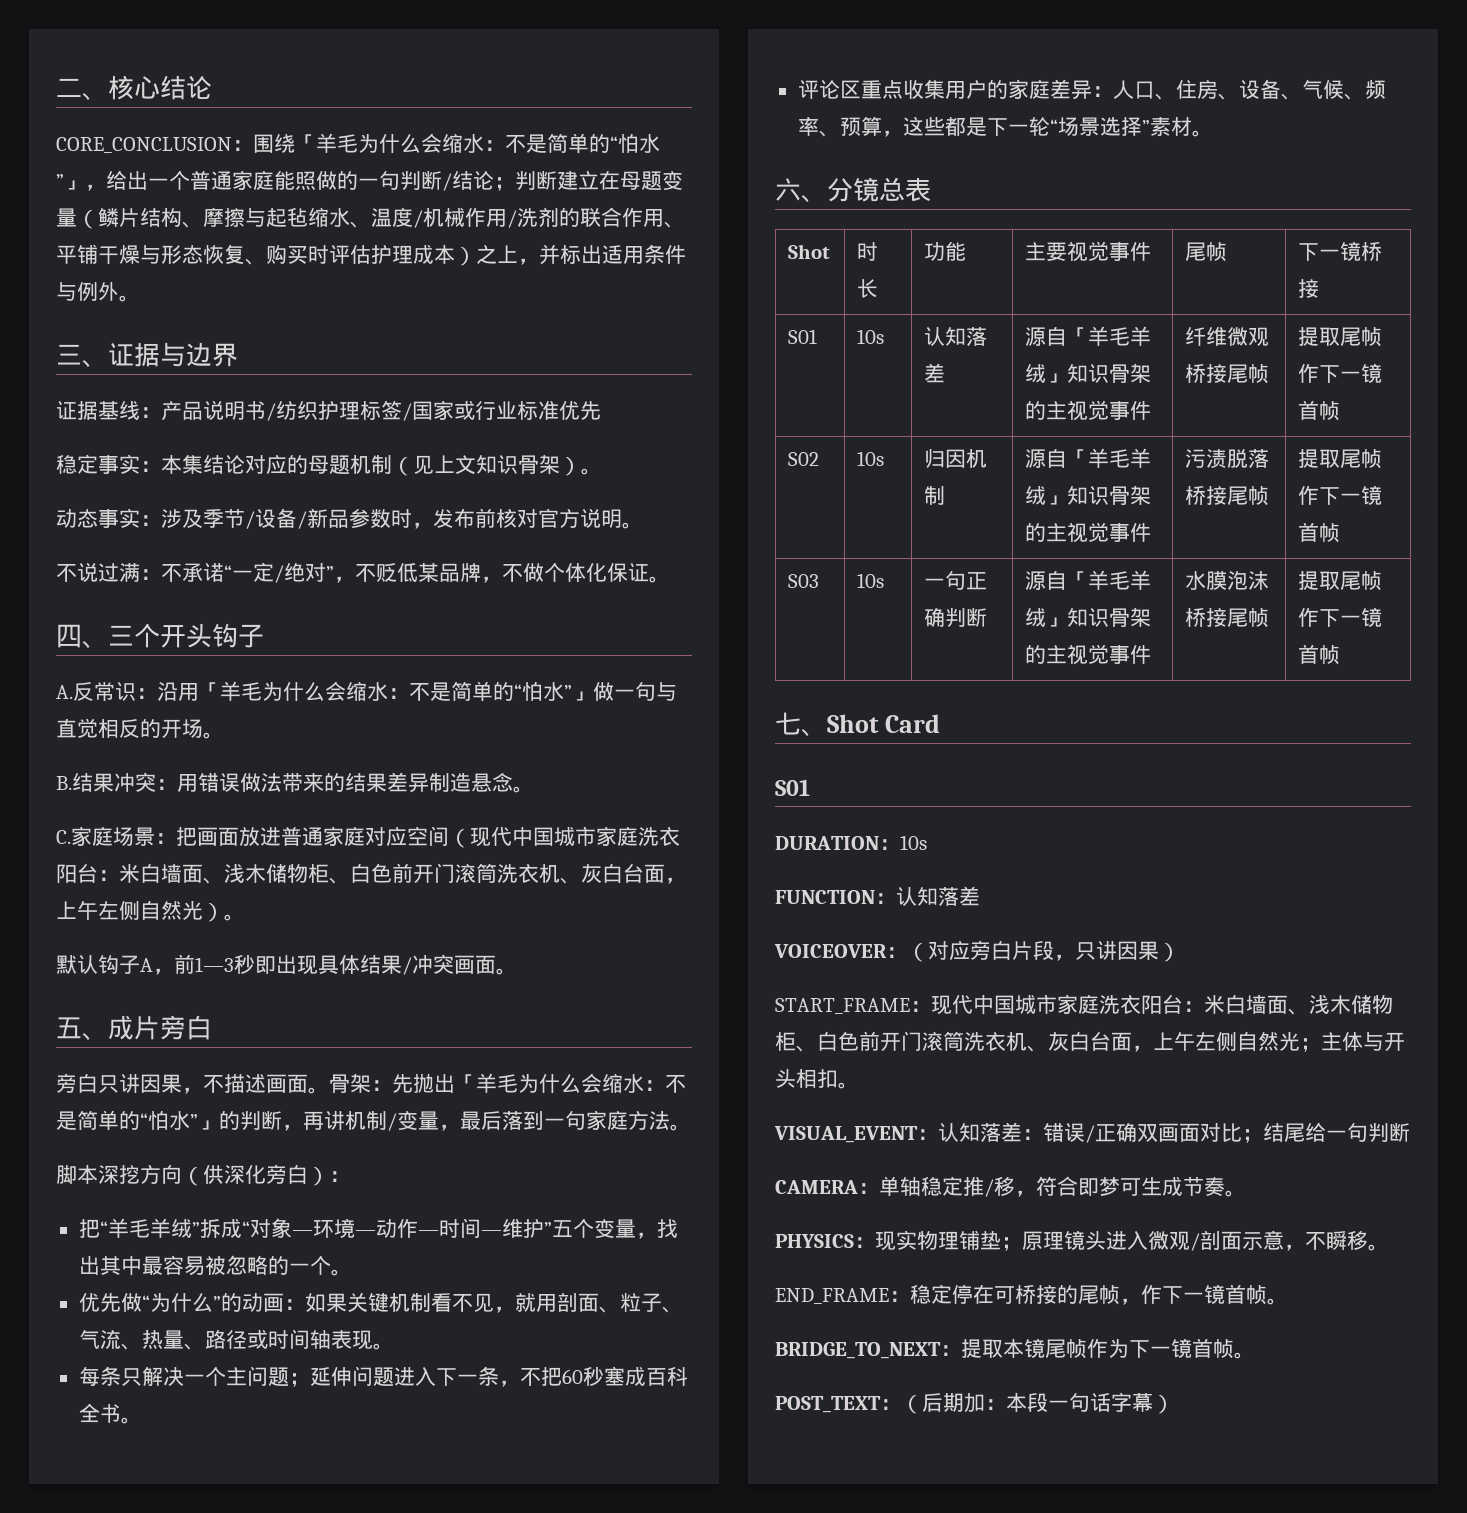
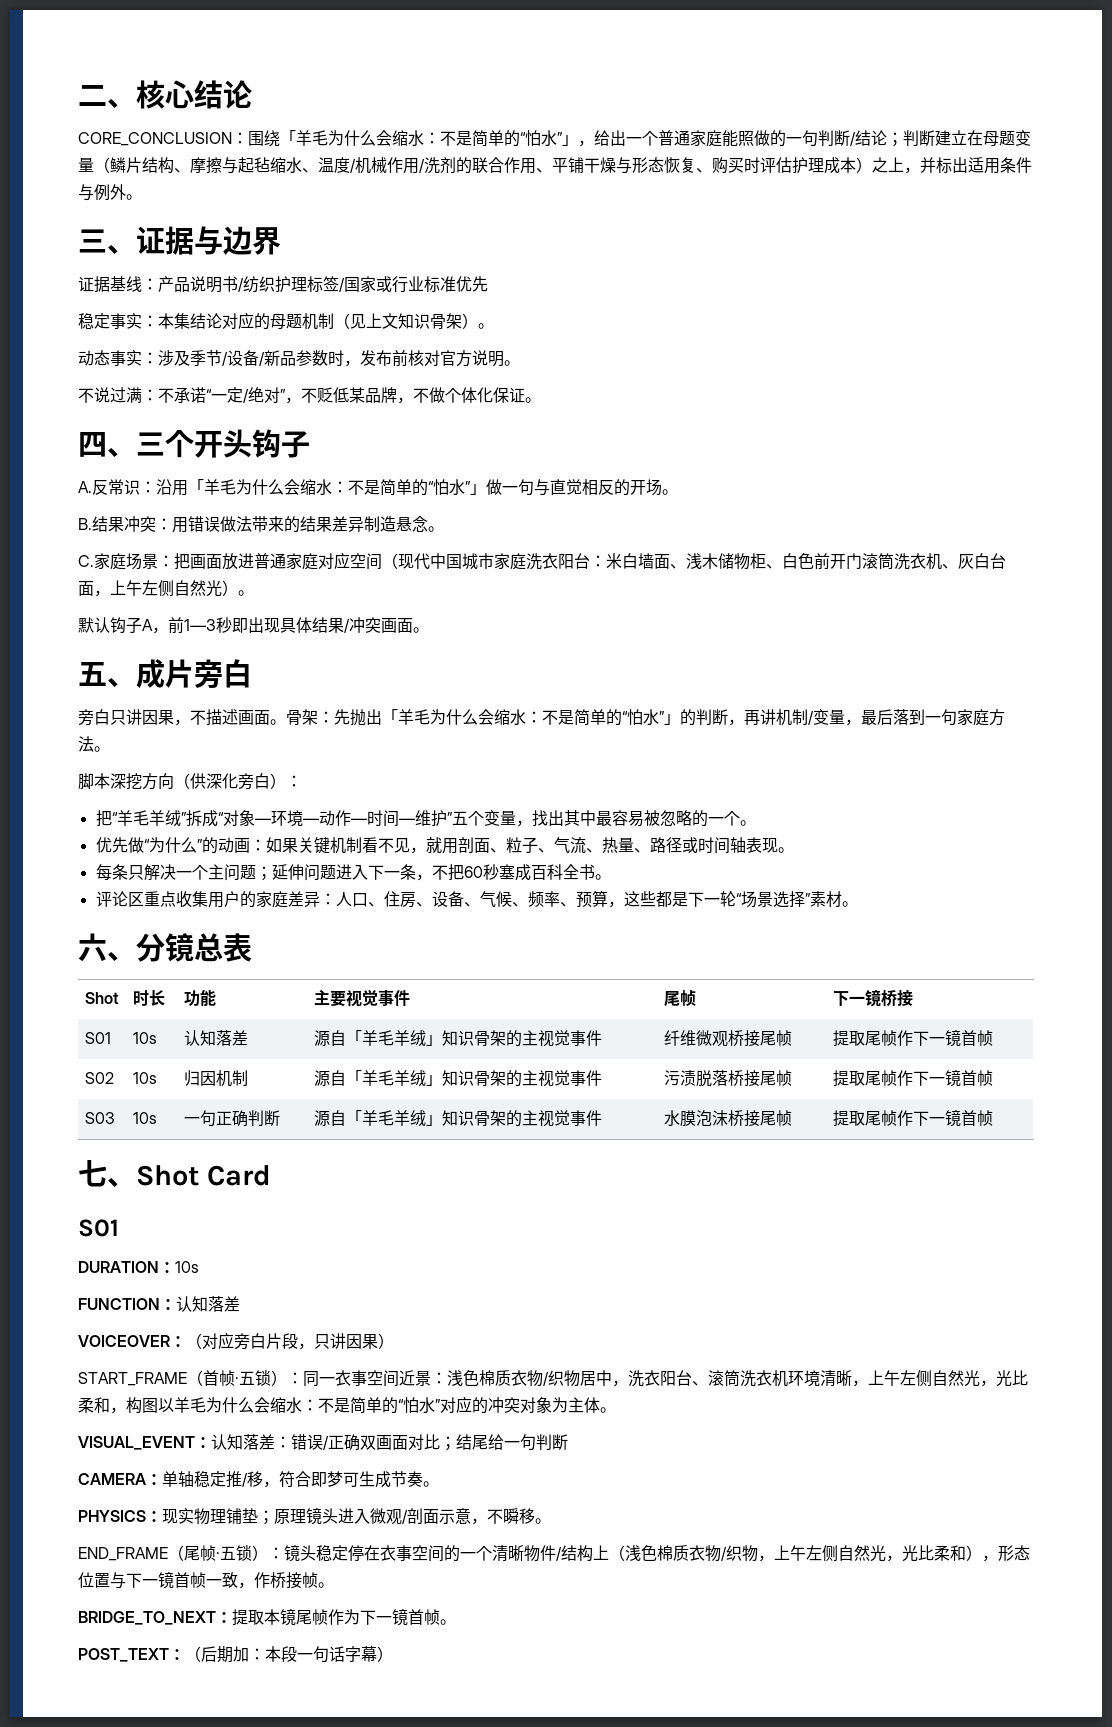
- START_FRAME：现代中国城市家庭洗衣阳台：米白墙面、浅木储物柜、白色前开门滚筒洗衣机、灰白台面，上午左侧自然光；主体与开头相扣。
+ START_FRAME（首帧·五锁）：同一衣事空间近景：浅色棉质衣物/织物居中，洗衣阳台、滚筒洗衣机环境清晰，上午左侧自然光，光比柔和，构图以羊毛为什么会缩水：不是简单的“怕水”对应的冲突对象为主体。
- END_FRAME：稳定停在可桥接的尾帧，作下一镜首帧。
+ END_FRAME（尾帧·五锁）：镜头稳定停在衣事空间的一个清晰物件/结构上（浅色棉质衣物/织物，上午左侧自然光，光比柔和），形态位置与下一镜首帧一致，作桥接帧。

